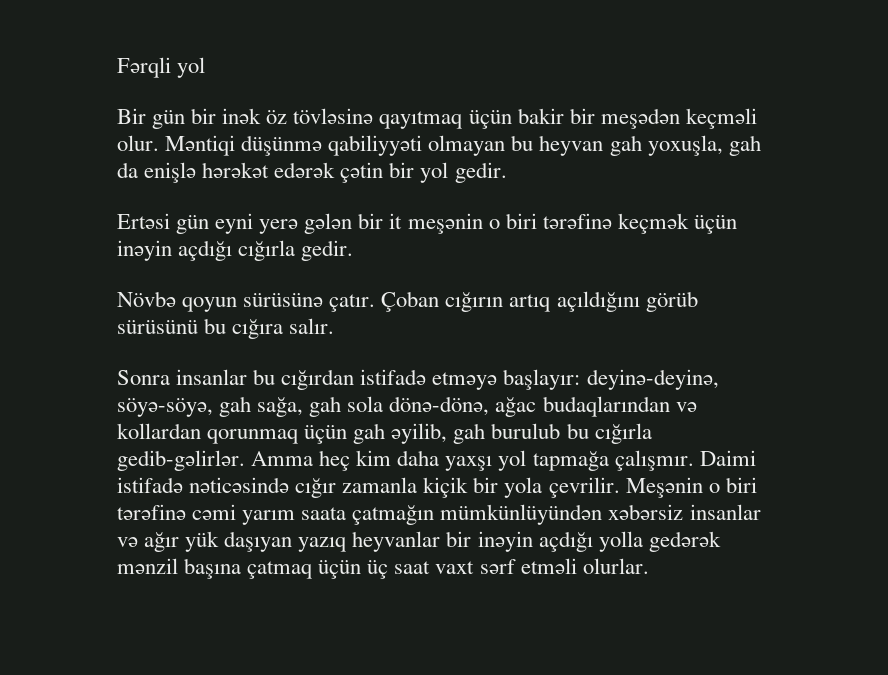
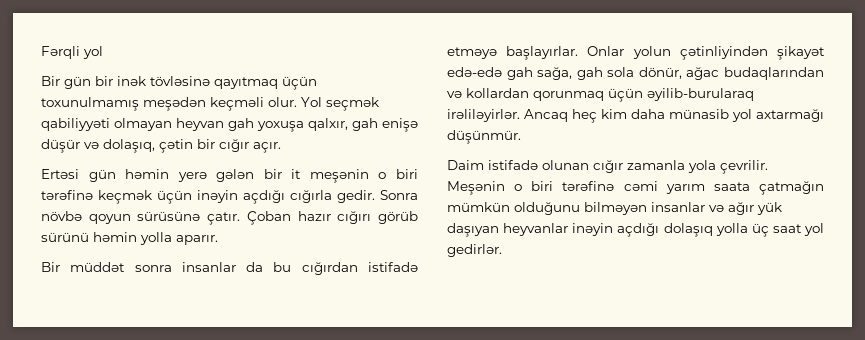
- Bir gün bir inək öz tövləsinə qayıtmaq üçün bakir bir meşədən keçməli olur.
+ Bir gün bir inək tövləsinə qayıtmaq üçün toxunulmamış meşədən keçməli olur.
- Məntiqi düşünmə qabiliyyəti olmayan bu heyvan gah yoxuşla, gah da enişlə hərəkət edərək çətin bir yol gedir.
+ Yol seçmək qabiliyyəti olmayan heyvan gah yoxuşa qalxır, gah enişə düşür və dolaşıq, çətin bir cığır açır.
- Ertəsi gün eyni yerə gələn bir it meşənin o biri tərəfinə keçmək üçün inəyin açdığı cığırla gedir.
- Növbə qoyun sürüsünə çatır.
+ Ertəsi gün həmin yerə gələn bir it meşənin o biri tərəfinə keçmək üçün inəyin açdığı cığırla gedir. Sonra növbə qoyun sürüsünə çatır.
- Çoban cığırın artıq açıldığını görüb sürüsünü bu cığıra salır.
- Sonra insanlar bu cığırdan istifadə etməyə başlayır: deyinə-deyinə, söyə-söyə, gah sağa, gah sola dönə-dönə, ağac budaqlarından və kollardan qorunmaq üçün gah əyilib, gah burulub bu cığırla gedib-gəlirlər. Amma heç kim daha yaxşı yol tapmağa çalışmır. Daimi istifadə nəticəsində cığır zamanla kiçik bir yola çevrilir.
+ Çoban hazır cığırı görüb sürünü həmin yolla aparır.
+ Bir müddət sonra insanlar da bu cığırdan istifadə etməyə başlayırlar. Onlar yolun çətinliyindən şikayət edə-edə gah sağa, gah sola dönür, ağac budaqlarından və kollardan qorunmaq üçün əyilib-burularaq irəliləyirlər. Ancaq heç kim daha münasib yol axtarmağı düşünmür.
+ Daim istifadə olunan cığır zamanla yola çevrilir.
- Meşənin o biri tərəfinə cəmi yarım saata çatmağın mümkünlüyündən xəbərsiz insanlar və ağır yük daşıyan yazıq heyvanlar bir inəyin açdığı yolla gedərək mənzil başına çatmaq üçün üç saat vaxt sərf etməli olurlar.
+ Meşənin o biri tərəfinə cəmi yarım saata çatmağın mümkün olduğunu bilməyən insanlar və ağır yük daşıyan heyvanlar inəyin açdığı dolaşıq yolla üç saat yol gedirlər.

